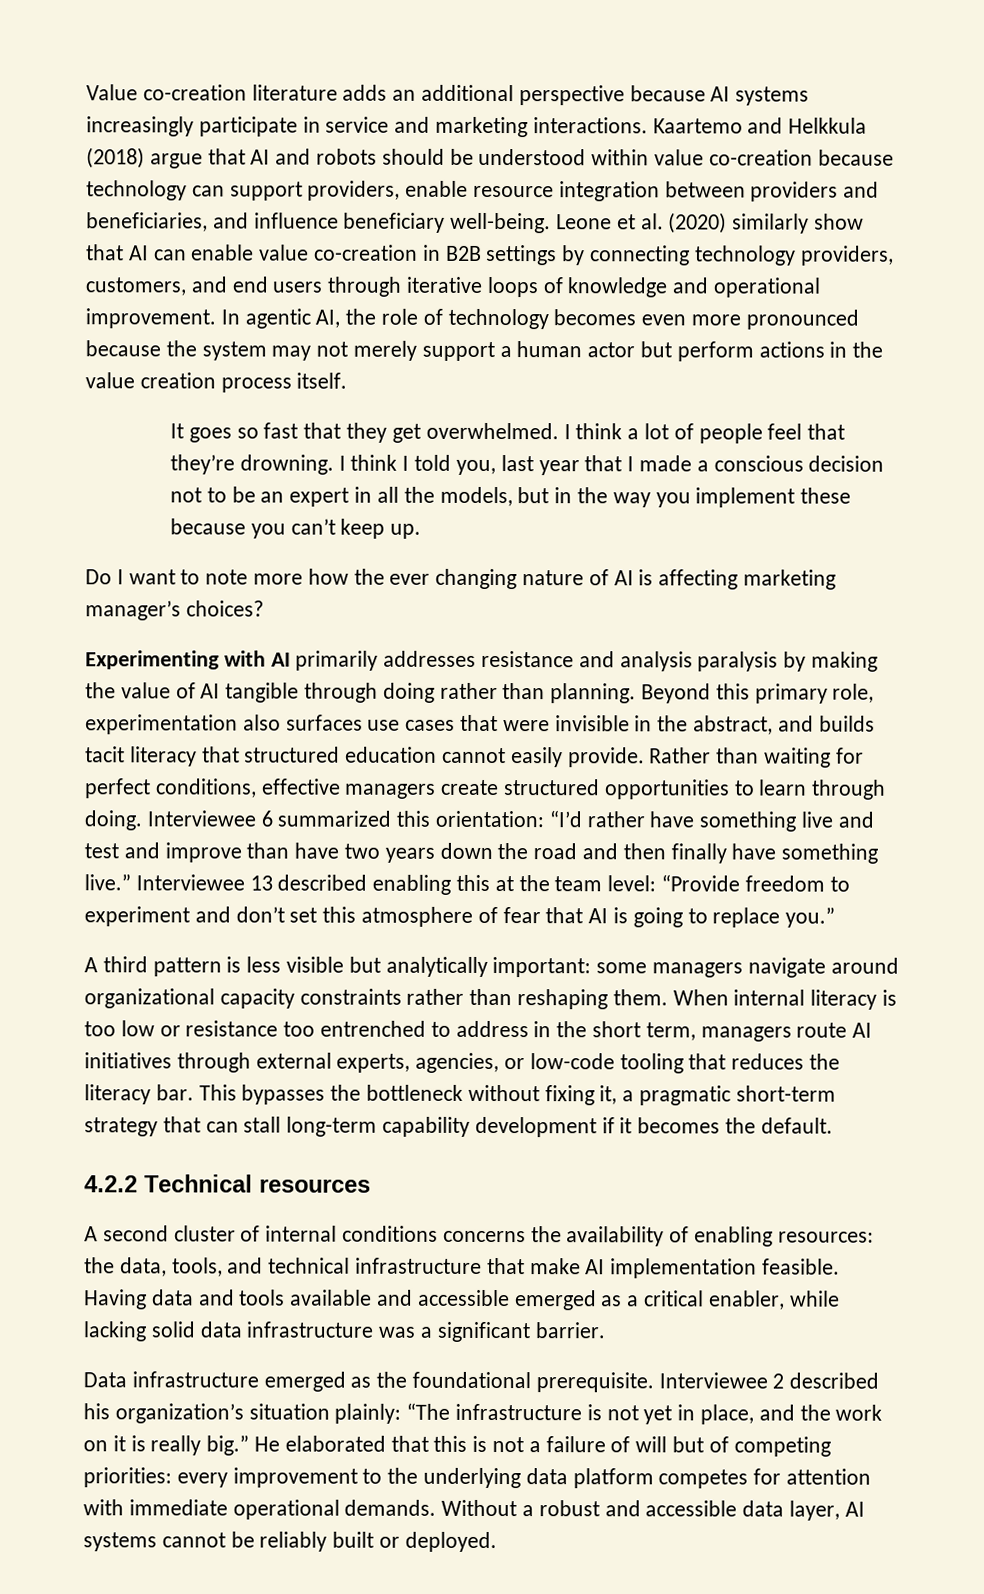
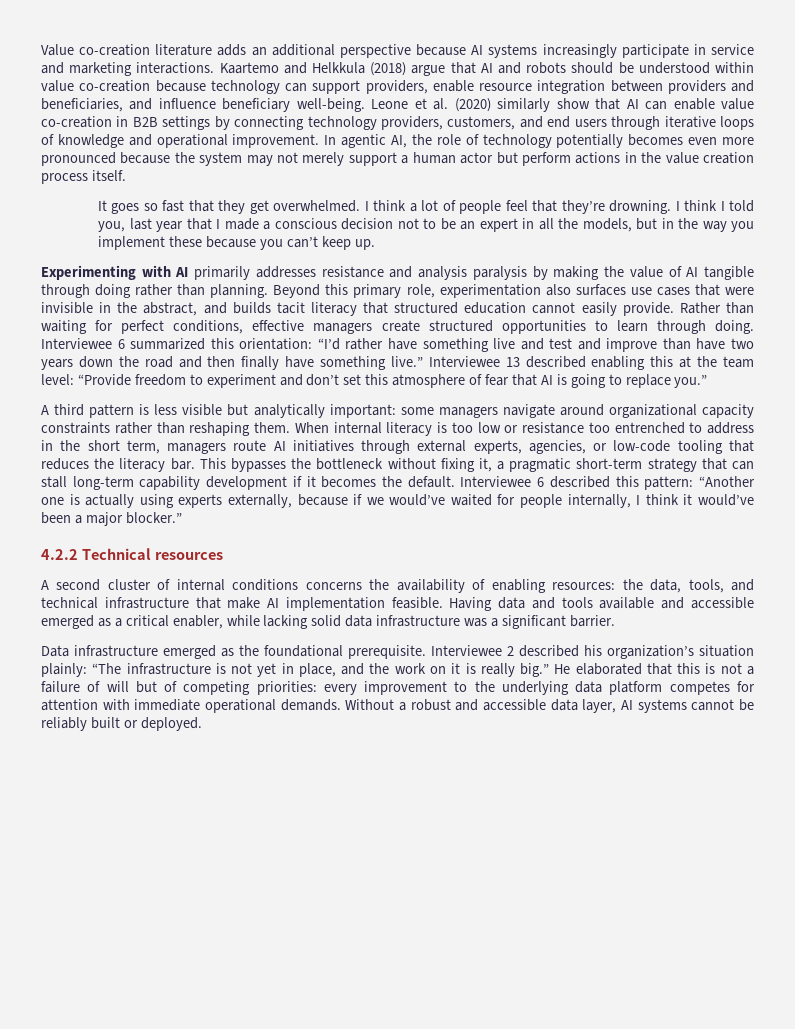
- In agentic AI, the role of technology becomes even more pronounced because the system may not merely support a human actor but perform actions in the value creation process itself.
+ In agentic AI, the role of technology potentially becomes even more pronounced because the system may not merely support a human actor but perform actions in the value creation process itself.
- Do I want to note more how the ever changing nature of AI is affecting marketing manager’s choices?
+ Interviewee 6 described this pattern: “Another one is actually using experts externally, because if we would’ve waited for people internally, I think it would’ve been a major blocker.”

